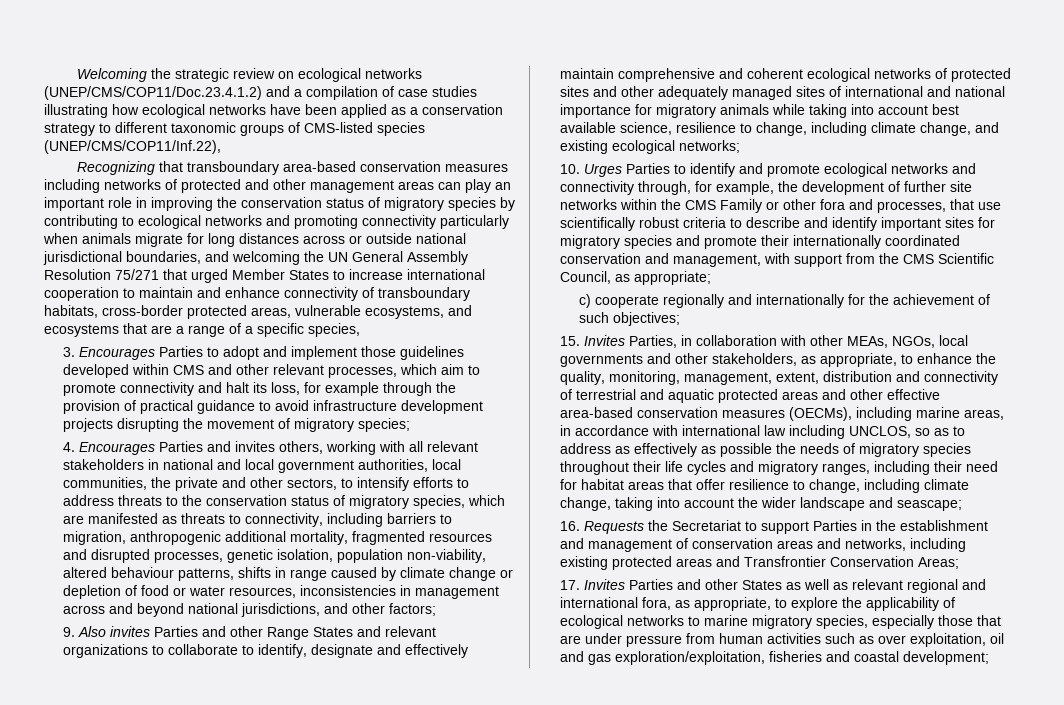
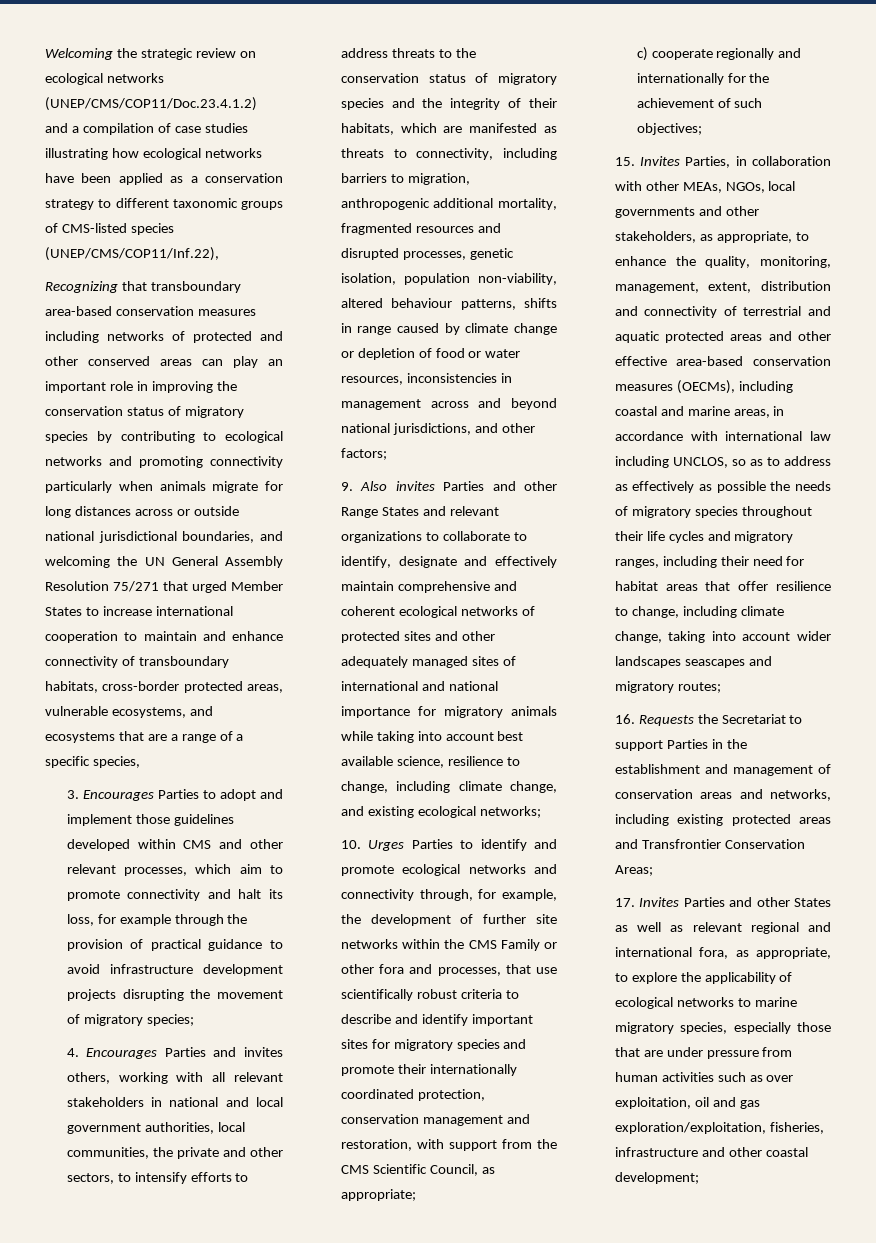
- Recognizing that transboundary area-based conservation measures including networks of protected and other management areas can play an important role in improving the conservation status of migratory species by contributing to ecological networks and promoting connectivity particularly when animals migrate for long distances across or outside national jurisdictional boundaries, and welcoming the UN General Assembly Resolution 75/271 that urged Member States to increase international cooperation to maintain and enhance connectivity of transboundary habitats, cross-border protected areas, vulnerable ecosystems, and ecosystems that are a range of a specific species,
+ Recognizing that transboundary area-based conservation measures including networks of protected and other conserved areas can play an important role in improving the conservation status of migratory species by contributing to ecological networks and promoting connectivity particularly when animals migrate for long distances across or outside national jurisdictional boundaries, and welcoming the UN General Assembly Resolution 75/271 that urged Member States to increase international cooperation to maintain and enhance connectivity of transboundary habitats, cross-border protected areas, vulnerable ecosystems, and ecosystems that are a range of a specific species,
- 4. Encourages Parties and invites others, working with all relevant stakeholders in national and local government authorities, local communities, the private and other sectors, to intensify efforts to address threats to the conservation status of migratory species, which are manifested as threats to connectivity, including barriers to migration, anthropogenic additional mortality, fragmented resources and disrupted processes, genetic isolation, population non-viability, altered behaviour patterns, shifts in range caused by climate change or depletion of food or water resources, inconsistencies in management across and beyond national jurisdictions, and other factors;
+ 4. Encourages Parties and invites others, working with all relevant stakeholders in national and local government authorities, local communities, the private and other sectors, to intensify efforts to address threats to the conservation status of migratory species and the integrity of their habitats, which are manifested as threats to connectivity, including barriers to migration, anthropogenic additional mortality, fragmented resources and disrupted processes, genetic isolation, population non-viability, altered behaviour patterns, shifts in range caused by climate change or depletion of food or water resources, inconsistencies in management across and beyond national jurisdictions, and other factors;
- 10. Urges Parties to identify and promote ecological networks and connectivity through, for example, the development of further site networks within the CMS Family or other fora and processes, that use scientifically robust criteria to describe and identify important sites for migratory species and promote their internationally coordinated conservation and management, with support from the CMS Scientific Council, as appropriate;
+ 10. Urges Parties to identify and promote ecological networks and connectivity through, for example, the development of further site networks within the CMS Family or other fora and processes, that use scientifically robust criteria to describe and identify important sites for migratory species and promote their internationally coordinated protection, conservation management and restoration, with support from the CMS Scientific Council, as appropriate;
- 15. Invites Parties, in collaboration with other MEAs, NGOs, local governments and other stakeholders, as appropriate, to enhance the quality, monitoring, management, extent, distribution and connectivity of terrestrial and aquatic protected areas and other effective area-based conservation measures (OECMs), including marine areas, in accordance with international law including UNCLOS, so as to address as effectively as possible the needs of migratory species throughout their life cycles and migratory ranges, including their need for habitat areas that offer resilience to change, including climate change, taking into account the wider landscape and seascape;
+ 15. Invites Parties, in collaboration with other MEAs, NGOs, local governments and other stakeholders, as appropriate, to enhance the quality, monitoring, management, extent, distribution and connectivity of terrestrial and aquatic protected areas and other effective area-based conservation measures (OECMs), including coastal and marine areas, in accordance with international law including UNCLOS, so as to address as effectively as possible the needs of migratory species throughout their life cycles and migratory ranges, including their need for habitat areas that offer resilience to change, including climate change, taking into account wider landscapes seascapes and migratory routes;
- 17. Invites Parties and other States as well as relevant regional and international fora, as appropriate, to explore the applicability of ecological networks to marine migratory species, especially those that are under pressure from human activities such as over exploitation, oil and gas exploration/exploitation, fisheries and coastal development;
+ 17. Invites Parties and other States as well as relevant regional and international fora, as appropriate, to explore the applicability of ecological networks to marine migratory species, especially those that are under pressure from human activities such as over exploitation, oil and gas exploration/exploitation, fisheries, infrastructure and other coastal development;

